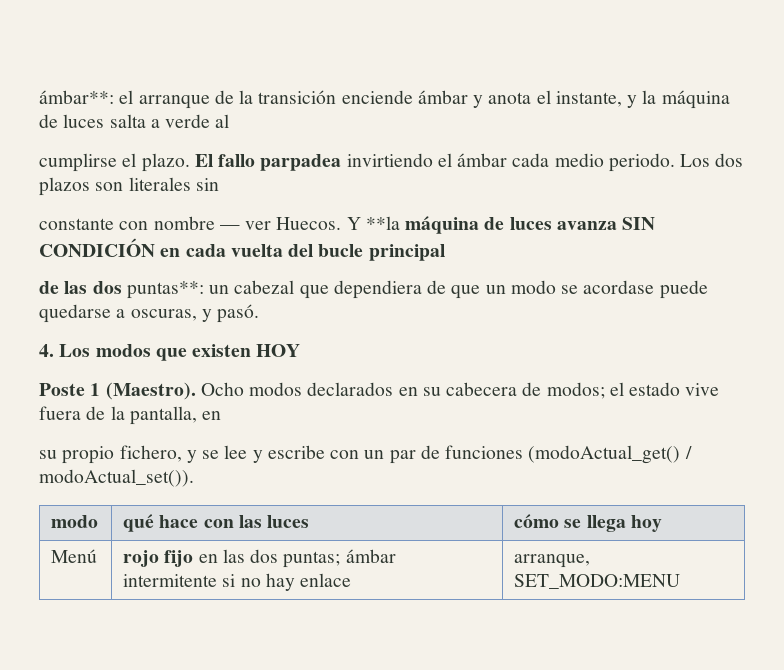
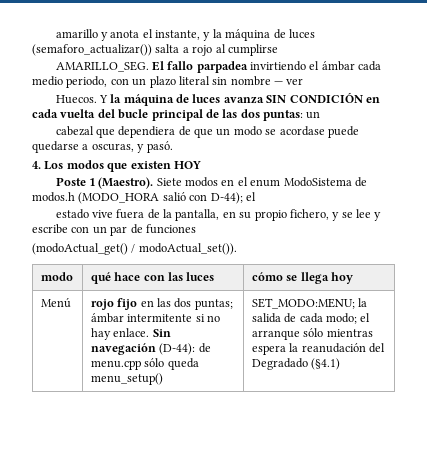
- ámbar**: el arranque de la transición enciende ámbar y anota el instante, y la máquina de luces salta a verde al
- cumplirse el plazo.
+ amarillo y anota el instante, y la máquina de luces (semaforo_actualizar()) salta a rojo al cumplirse
+ AMARILLO_SEG.
- El fallo parpadea invirtiendo el ámbar cada medio periodo. Los dos plazos son literales sin
- constante con nombre — ver Huecos.
+ El fallo parpadea invirtiendo el ámbar cada medio periodo, con un plazo literal sin nombre — ver
+ Huecos.
- Y **la máquina de luces avanza SIN CONDICIÓN en cada vuelta del bucle principal
- de las dos puntas**: un cabezal que dependiera de que un modo se acordase puede quedarse a oscuras, y pasó.
+ Y la máquina de luces avanza SIN CONDICIÓN en cada vuelta del bucle principal de las dos puntas: un
+ cabezal que dependiera de que un modo se acordase puede quedarse a oscuras, y pasó.
- Ocho modos declarados en su cabecera de modos; el estado vive fuera de la pantalla, en
- su propio fichero, y se lee y escribe con un par de funciones (modoActual_get() / modoActual_set()).
+ Siete modos en el enum ModoSistema de modos.h (MODO_HORA salió con D-44); el
+ estado vive fuera de la pantalla, en su propio fichero, y se lee y escribe con un par de funciones
+ (modoActual_get() / modoActual_set()).
- Menú | rojo fijo en las dos puntas; ámbar intermitente si no hay enlace | arranque, SET_MODO:MENU
+ Menú | rojo fijo en las dos puntas; ámbar intermitente si no hay enlace. Sin navegación (D-44): de menu.cpp sólo queda menu_setup() | SET_MODO:MENU; la salida de cada modo; el arranque sólo mientras espera la reanudación del Degradado (§4.1)

